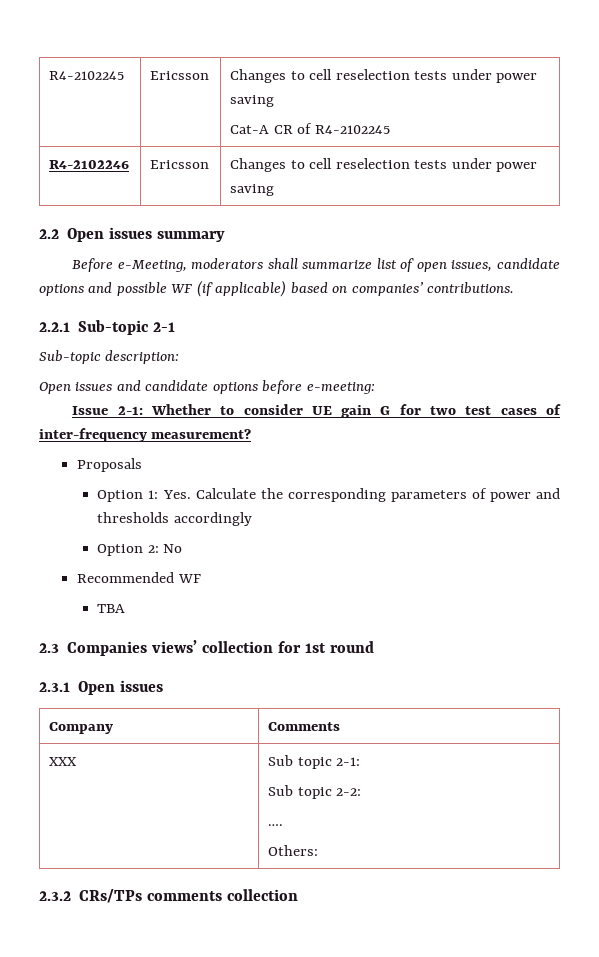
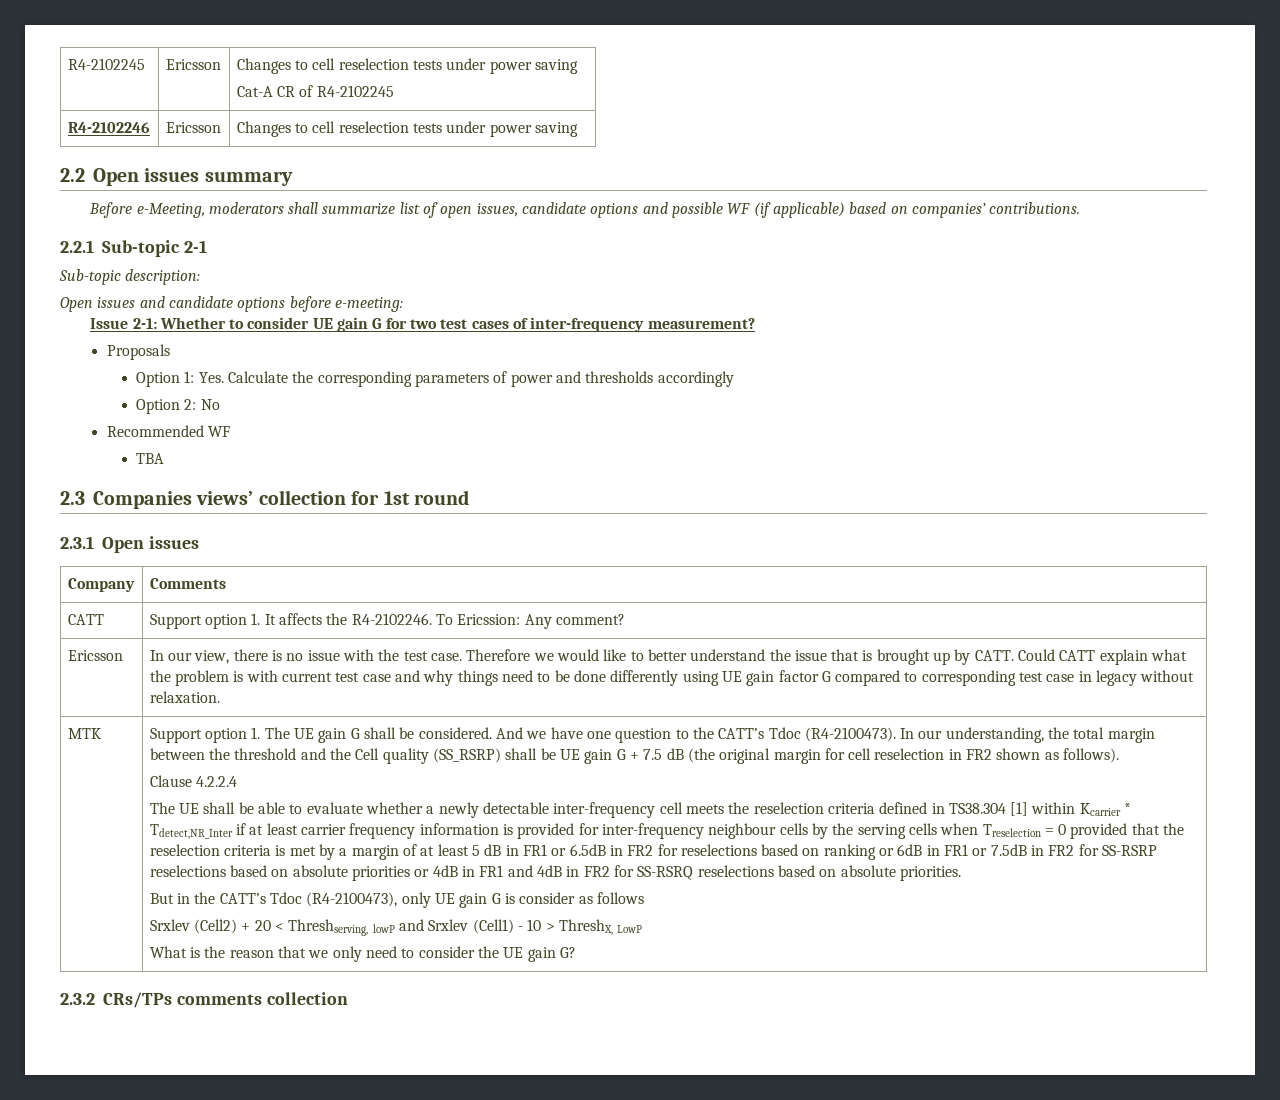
- XXX | Sub topic 2-1:
- Sub topic 2-2:
- ….
- Others:
+ CATT | Support option 1. It affects the R4-2102246. To Ericssion: Any comment?
+ Ericsson | In our view, there is no issue with the test case. Therefore we would like to better understand the issue that is brought up by CATT. Could CATT explain what the problem is with current test case and why things need to be done differently using UE gain factor G compared to corresponding test case in legacy without relaxation.
+ MTK | Support option 1. The UE gain G shall be considered. And we have one question to the CATT’s Tdoc (R4-2100473). In our understanding, the total margin between the threshold and the Cell quality (SS_RSRP) shall be UE gain G + 7.5 dB (the original margin for cell reselection in FR2 shown as follows).
+ Clause 4.2.2.4
+ The UE shall be able to evaluate whether a newly detectable inter-frequency cell meets the reselection criteria defined in TS38.304 [1] within Kcarrier * Tdetect,NR_Inter if at least carrier frequency information is provided for inter-frequency neighbour cells by the serving cells when Treselection = 0 provided that the reselection criteria is met by a margin of at least 5 dB in FR1 or 6.5dB in FR2 for reselections based on ranking or 6dB in FR1 or 7.5dB in FR2 for SS-RSRP reselections based on absolute priorities or 4dB in FR1 and 4dB in FR2 for SS-RSRQ reselections based on absolute priorities.
+ But in the CATT’s Tdoc (R4-2100473), only UE gain G is consider as follows
+ Srxlev (Cell2) + 20 < Threshserving, lowP and Srxlev (Cell1) - 10 > ThreshX, LowP
+ What is the reason that we only need to consider the UE gain G?

